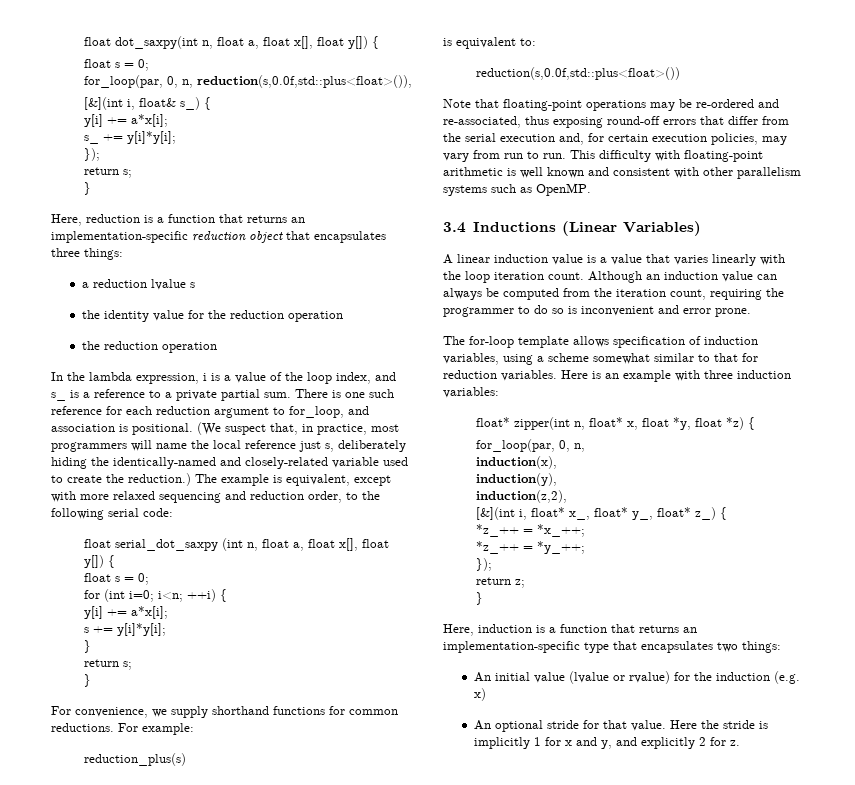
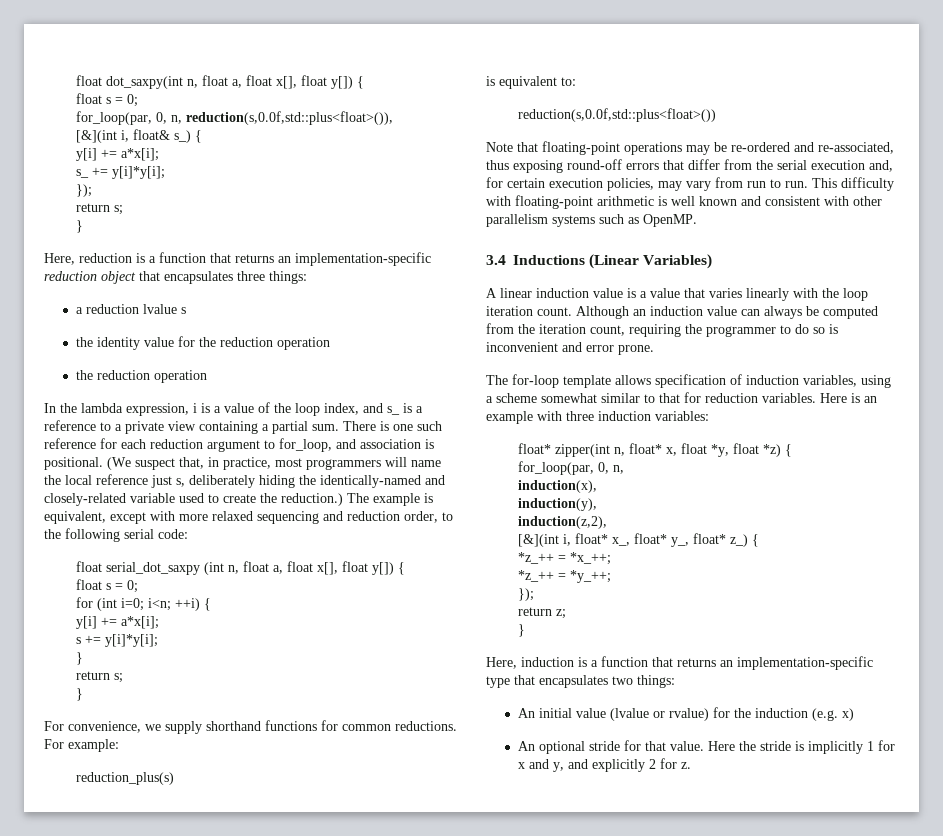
- In the lambda expression, i is a value of the loop index, and s_ is a reference to a private partial sum.
+ In the lambda expression, i is a value of the loop index, and s_ is a reference to a private view containing a partial sum.

